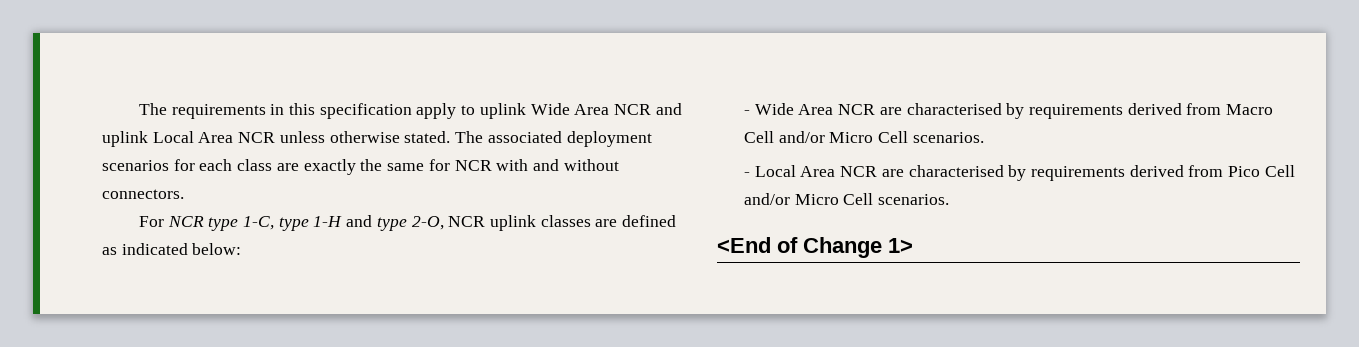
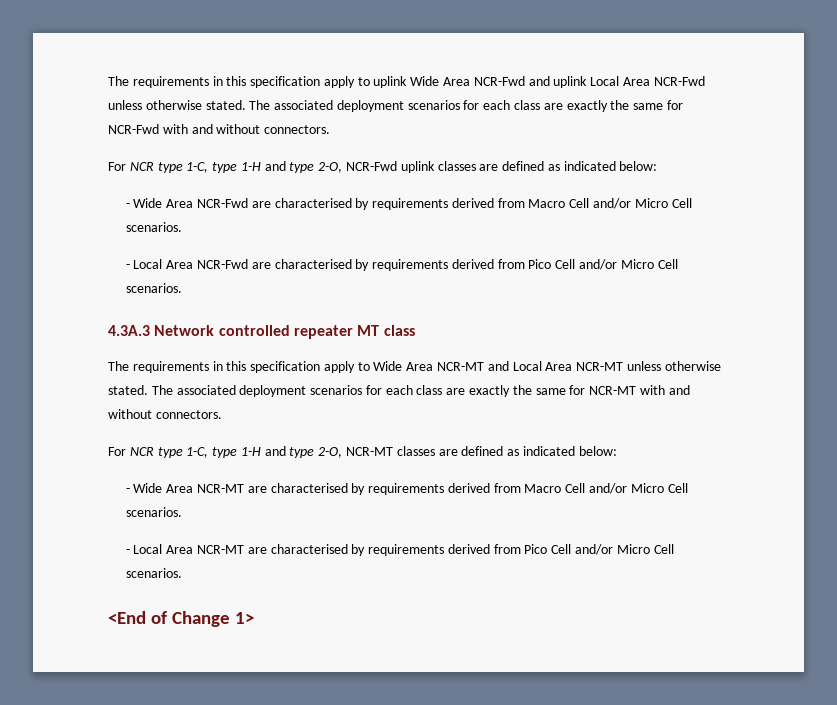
- The requirements in this specification apply to uplink Wide Area NCR and uplink Local Area NCR unless otherwise stated.
+ The requirements in this specification apply to uplink Wide Area NCR-Fwd and uplink Local Area NCR-Fwd unless otherwise stated.
- The associated deployment scenarios for each class are exactly the same for NCR with and without connectors.
+ The associated deployment scenarios for each class are exactly the same for NCR-Fwd with and without connectors.
- For NCR type 1-C, type 1-H and type 2-O, NCR uplink classes are defined as indicated below:
+ For NCR type 1-C, type 1-H and type 2-O, NCR-Fwd uplink classes are defined as indicated below:
- - Wide Area NCR are characterised by requirements derived from Macro Cell and/or Micro Cell scenarios.
+ - Wide Area NCR-Fwd are characterised by requirements derived from Macro Cell and/or Micro Cell scenarios.
- - Local Area NCR are characterised by requirements derived from Pico Cell and/or Micro Cell scenarios.
+ - Local Area NCR-Fwd are characterised by requirements derived from Pico Cell and/or Micro Cell scenarios.
+ 4.3A.3 Network controlled repeater MT class
+ The requirements in this specification apply to Wide Area NCR-MT and Local Area NCR-MT unless otherwise stated. The associated deployment scenarios for each class are exactly the same for NCR-MT with and without connectors.
+ For NCR type 1-C, type 1-H and type 2-O, NCR-MT classes are defined as indicated below:
+ - Wide Area NCR-MT are characterised by requirements derived from Macro Cell and/or Micro Cell scenarios.
+ - Local Area NCR-MT are characterised by requirements derived from Pico Cell and/or Micro Cell scenarios.

